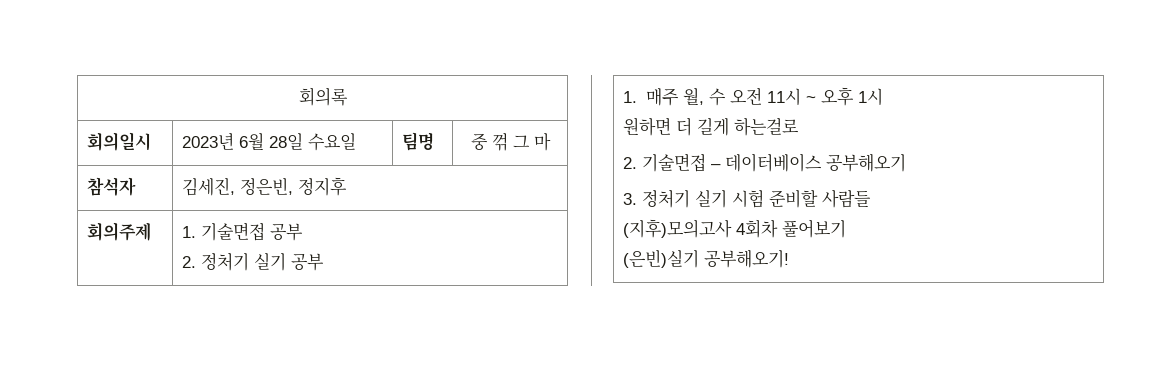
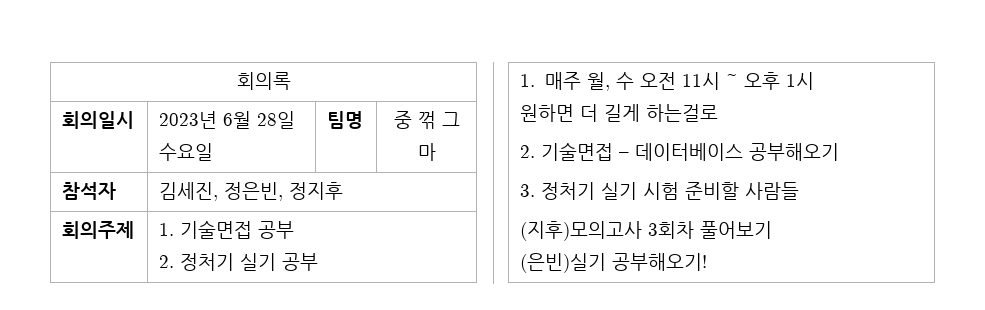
  1. 매주 월, 수 오전 11시 ~ 오후 1시
  원하면 더 길게 하는걸로
  2. 기술면접 – 데이터베이스 공부해오기
  3. 정처기 실기 시험 준비할 사람들
- (지후)모의고사 4회차 풀어보기
+ (지후)모의고사 3회차 풀어보기

